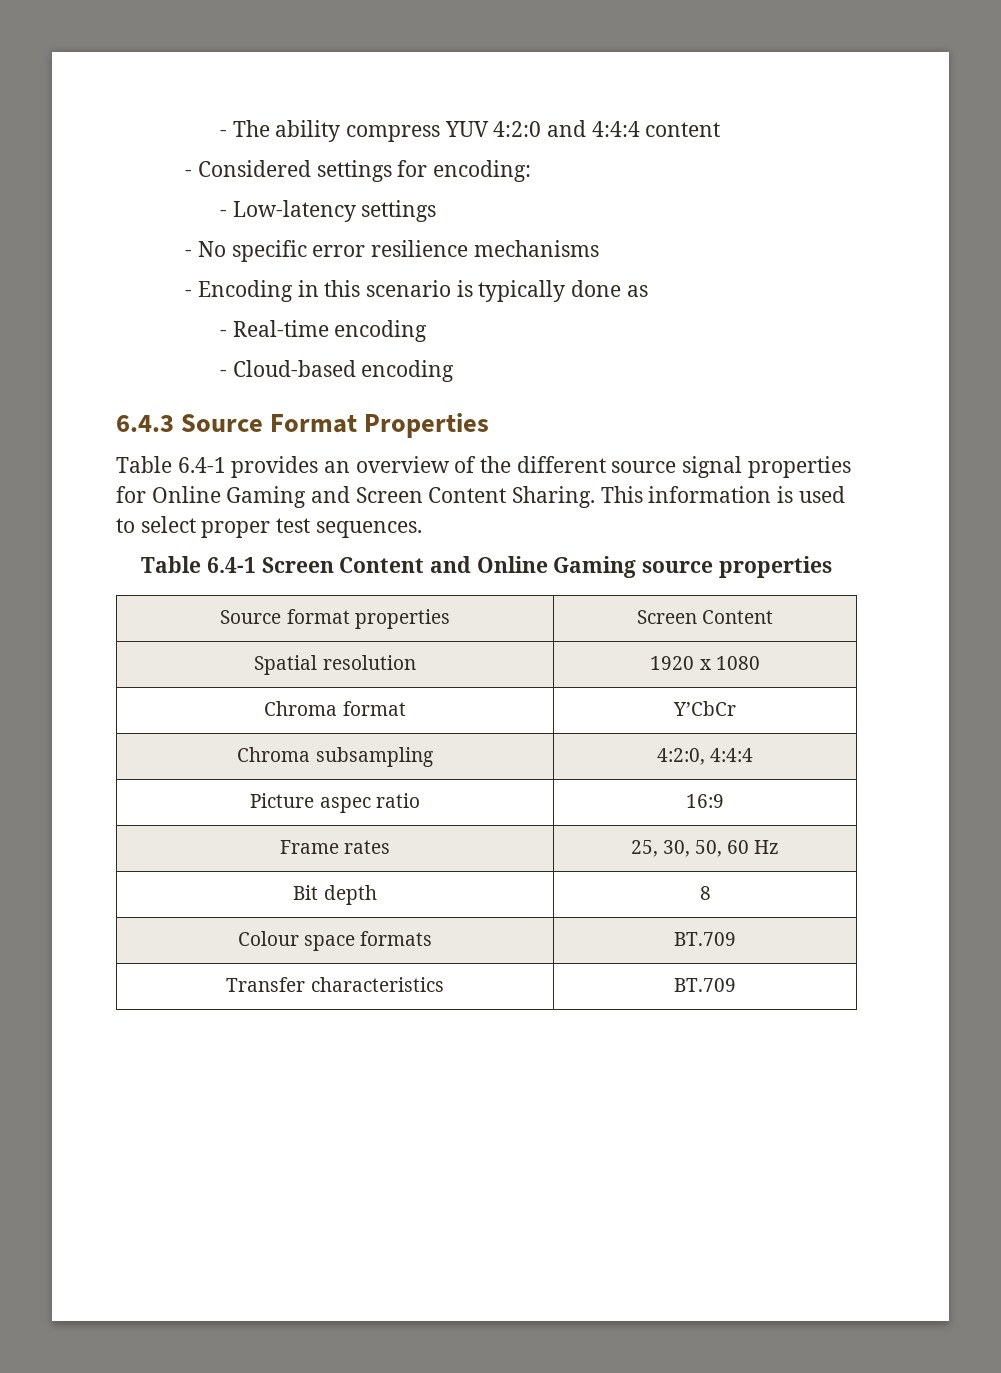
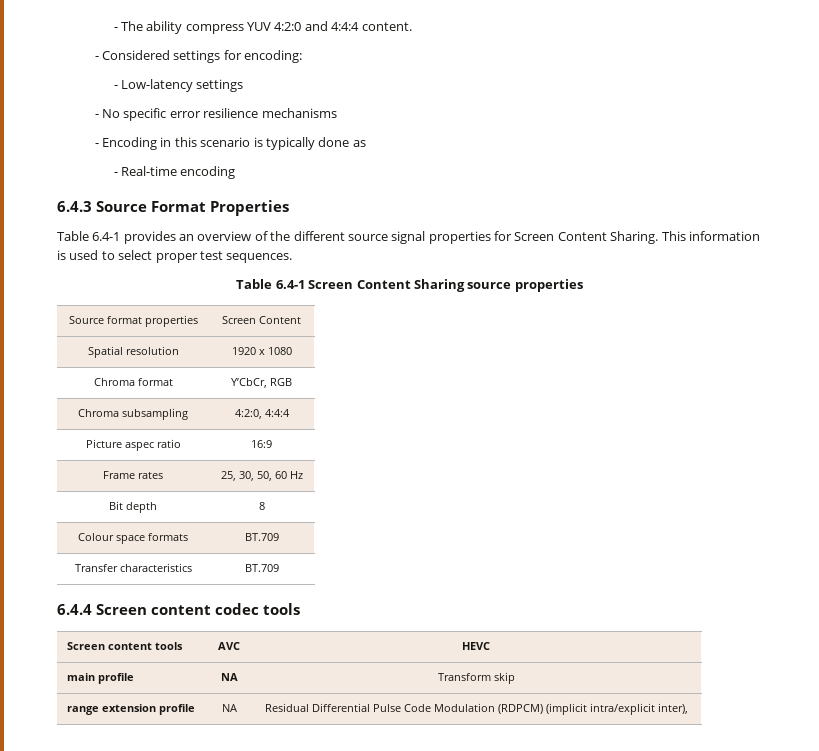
- - The ability compress YUV 4:2:0 and 4:4:4 content
+ - The ability compress YUV 4:2:0 and 4:4:4 content.
- - Cloud-based encoding
- Table 6.4-1 provides an overview of the different source signal properties for Online Gaming and Screen Content Sharing.
+ Table 6.4-1 provides an overview of the different source signal properties for Screen Content Sharing.
- Table 6.4-1 Screen Content and Online Gaming source properties
+ Table 6.4-1 Screen Content Sharing source properties
- Chroma format | Y’CbCr
+ Chroma format | Y’CbCr, RGB
+ 6.4.4 Screen content codec tools
+ Screen content tools | AVC | HEVC
+ main profile | NA | Transform skip
+ range extension profile | NA | Residual Differential Pulse Code Modulation (RDPCM) (implicit intra/explicit inter),

